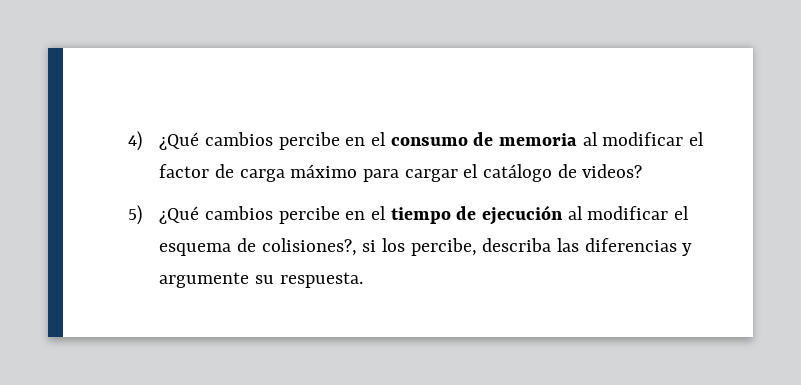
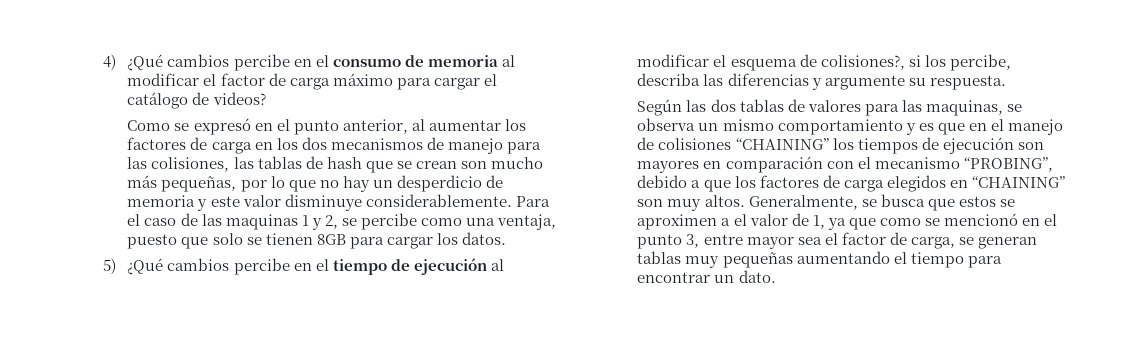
+ Como se expresó en el punto anterior, al aumentar los factores de carga en los dos mecanismos de manejo para las colisiones, las tablas de hash que se crean son mucho más pequeñas, por lo que no hay un desperdicio de memoria y este valor disminuye considerablemente. Para el caso de las maquinas 1 y 2, se percibe como una ventaja, puesto que solo se tienen 8GB para cargar los datos.
+ Según las dos tablas de valores para las maquinas, se observa un mismo comportamiento y es que en el manejo de colisiones “CHAINING” los tiempos de ejecución son mayores en comparación con el mecanismo “PROBING”, debido a que los factores de carga elegidos en “CHAINING” son muy altos. Generalmente, se busca que estos se aproximen a el valor de 1, ya que como se mencionó en el punto 3, entre mayor sea el factor de carga, se generan tablas muy pequeñas aumentando el tiempo para encontrar un dato.

